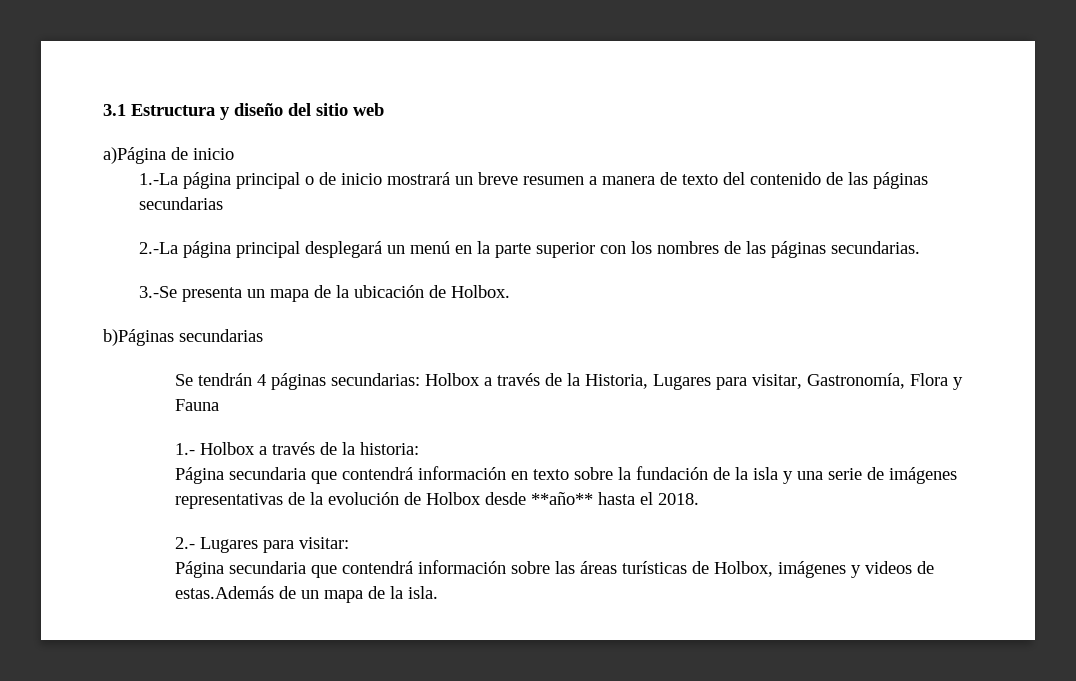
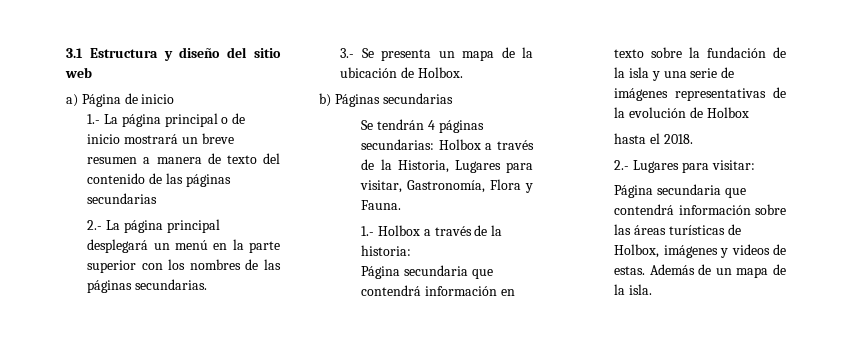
- a)Página de inicio
+ a) Página de inicio
- 1.-La página principal o de inicio mostrará un breve resumen a manera de texto del contenido de las páginas secundarias
+ 1.- La página principal o de inicio mostrará un breve resumen a manera de texto del contenido de las páginas secundarias
- 2.-La página principal desplegará un menú en la parte superior con los nombres de las páginas secundarias.
+ 2.- La página principal desplegará un menú en la parte superior con los nombres de las páginas secundarias.
- 3.-Se presenta un mapa de la ubicación de Holbox.
+ 3.- Se presenta un mapa de la ubicación de Holbox.
- b)Páginas secundarias
+ b) Páginas secundarias
- Se tendrán 4 páginas secundarias: Holbox a través de la Historia, Lugares para visitar, Gastronomía, Flora y Fauna
+ Se tendrán 4 páginas secundarias: Holbox a través de la Historia, Lugares para visitar, Gastronomía, Flora y Fauna.
- Página secundaria que contendrá información en texto sobre la fundación de la isla y una serie de imágenes representativas de la evolución de Holbox desde **año** hasta el 2018.
+ Página secundaria que contendrá información en texto sobre la fundación de la isla y una serie de imágenes representativas de la evolución de Holbox
+ hasta el 2018.
- Página secundaria que contendrá información sobre las áreas turísticas de Holbox, imágenes y videos de estas.Además de un mapa de la isla.
+ Página secundaria que contendrá información sobre las áreas turísticas de Holbox, imágenes y videos de estas. Además de un mapa de la isla.

